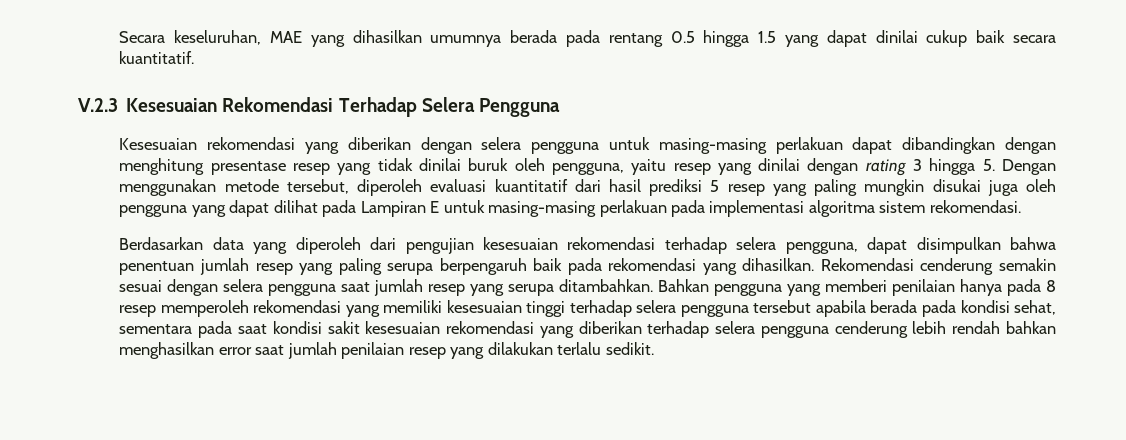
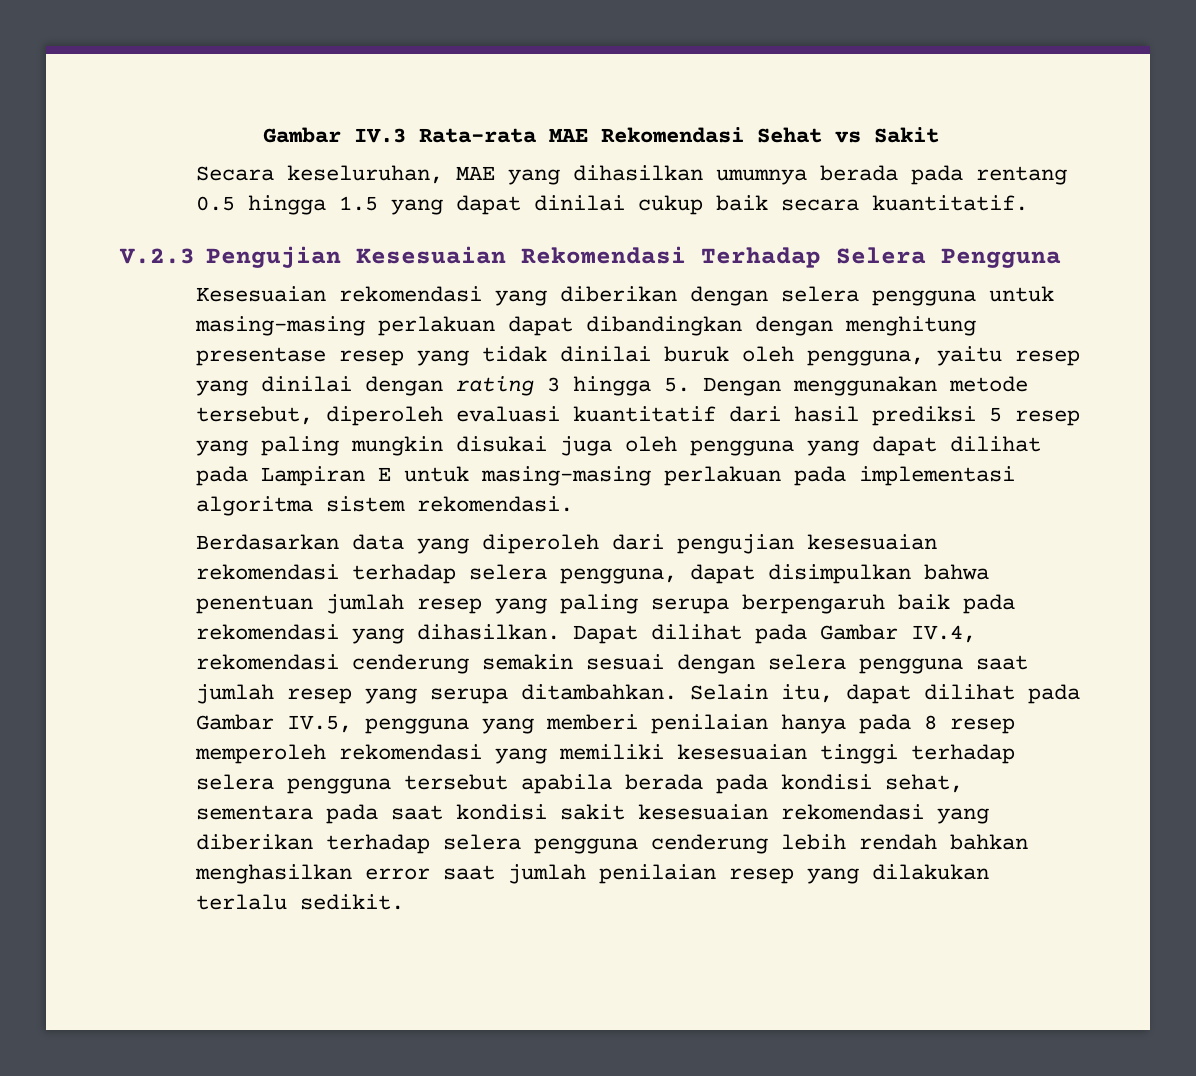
+ Gambar IV.3 Rata-rata MAE Rekomendasi Sehat vs Sakit
- V.2.3 Kesesuaian Rekomendasi Terhadap Selera Pengguna
+ V.2.3 Pengujian Kesesuaian Rekomendasi Terhadap Selera Pengguna
- Rekomendasi cenderung semakin sesuai dengan selera pengguna saat jumlah resep yang serupa ditambahkan.
+ Dapat dilihat pada Gambar IV.4, rekomendasi cenderung semakin sesuai dengan selera pengguna saat jumlah resep yang serupa ditambahkan.
- Bahkan pengguna yang memberi penilaian hanya pada 8 resep memperoleh rekomendasi yang memiliki kesesuaian tinggi terhadap selera pengguna tersebut apabila berada pada kondisi sehat, sementara pada saat kondisi sakit kesesuaian rekomendasi yang diberikan terhadap selera pengguna cenderung lebih rendah bahkan menghasilkan error saat jumlah penilaian resep yang dilakukan terlalu sedikit.
+ Selain itu, dapat dilihat pada Gambar IV.5, pengguna yang memberi penilaian hanya pada 8 resep memperoleh rekomendasi yang memiliki kesesuaian tinggi terhadap selera pengguna tersebut apabila berada pada kondisi sehat, sementara pada saat kondisi sakit kesesuaian rekomendasi yang diberikan terhadap selera pengguna cenderung lebih rendah bahkan menghasilkan error saat jumlah penilaian resep yang dilakukan terlalu sedikit.

